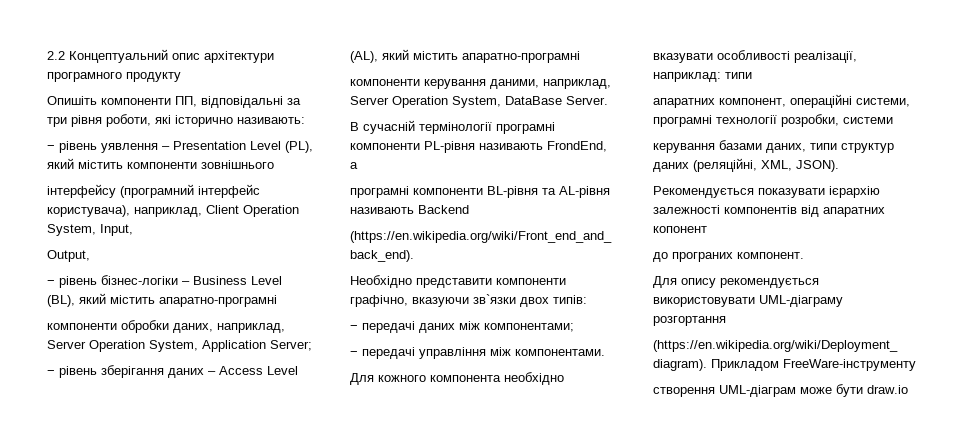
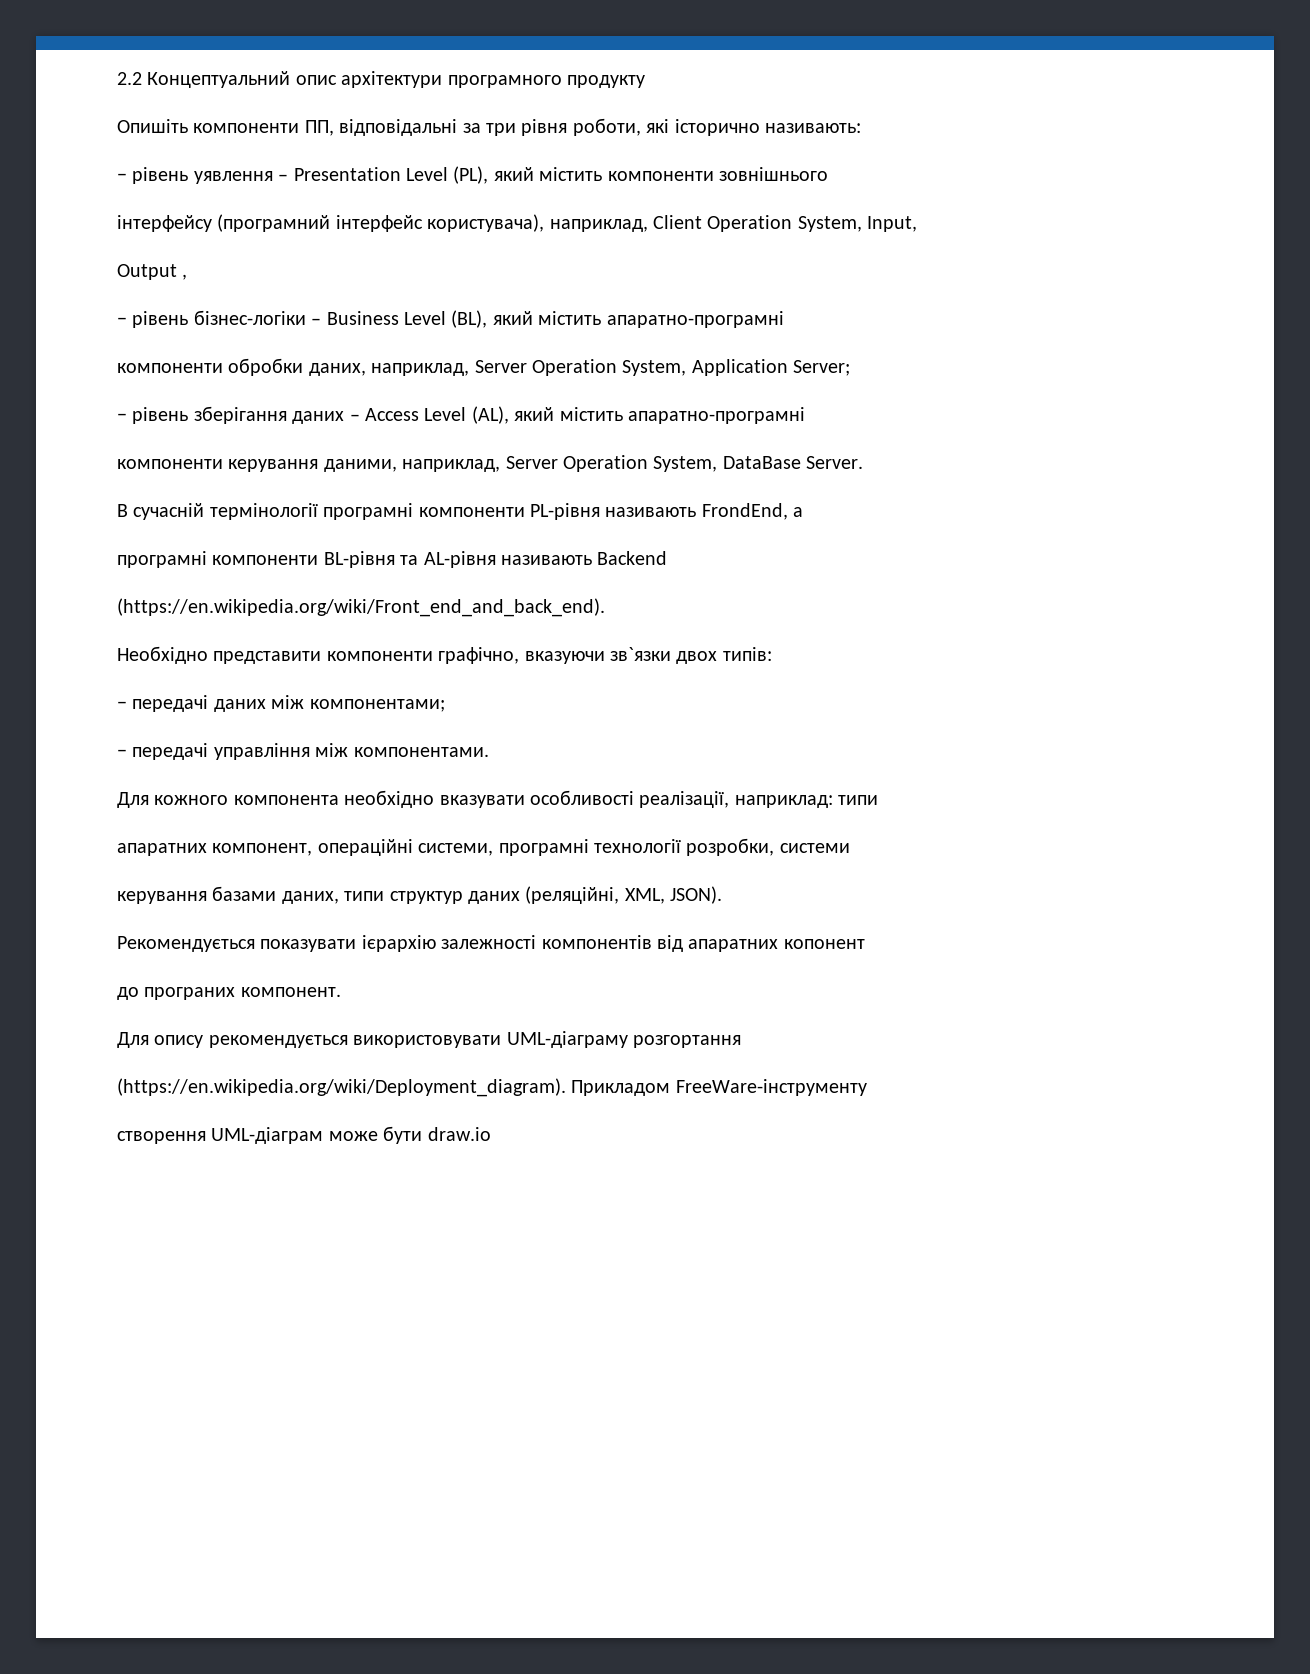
- Output,
+ Output ,

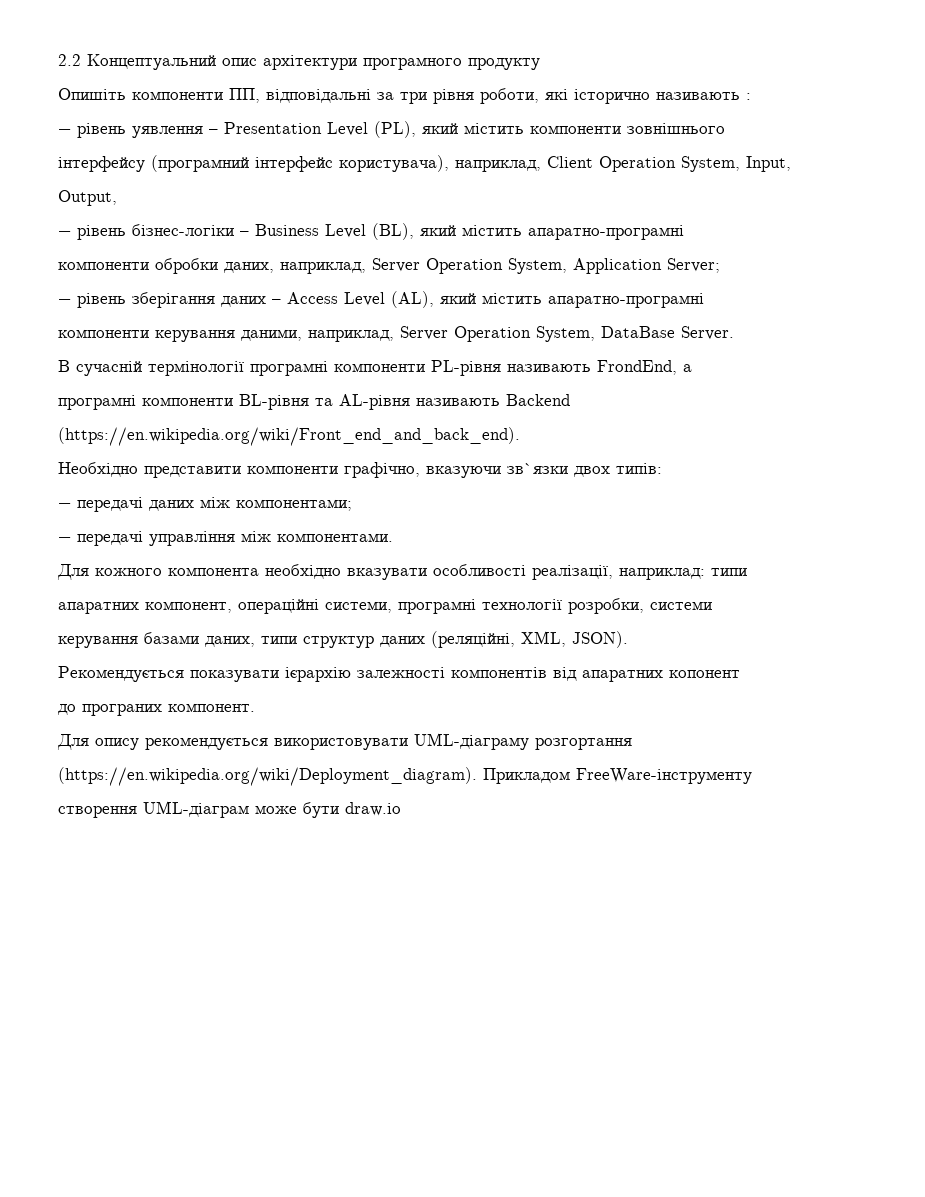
- Опишіть компоненти ПП, відповідальні за три рівня роботи, які історично називають:
+ Опишіть компоненти ПП, відповідальні за три рівня роботи, які історично називають :
- Output ,
+ Output,

